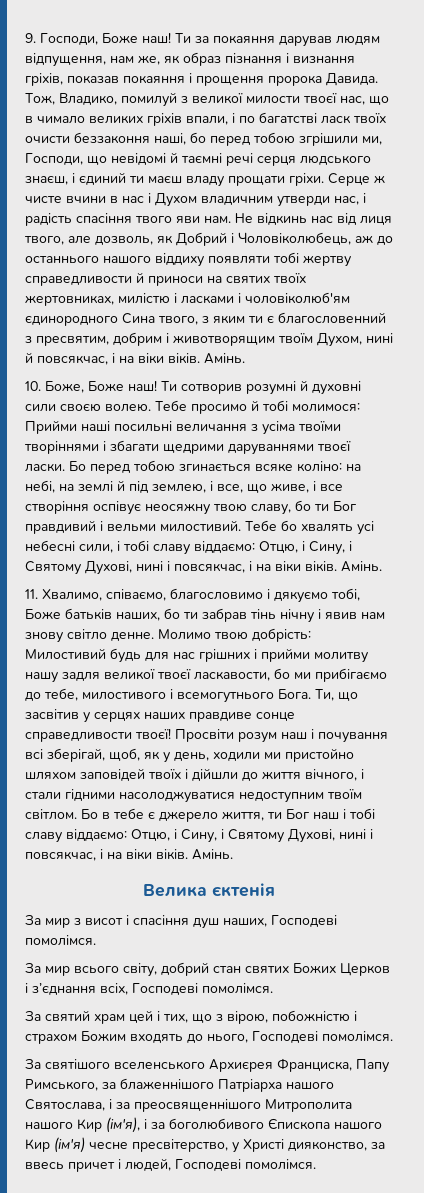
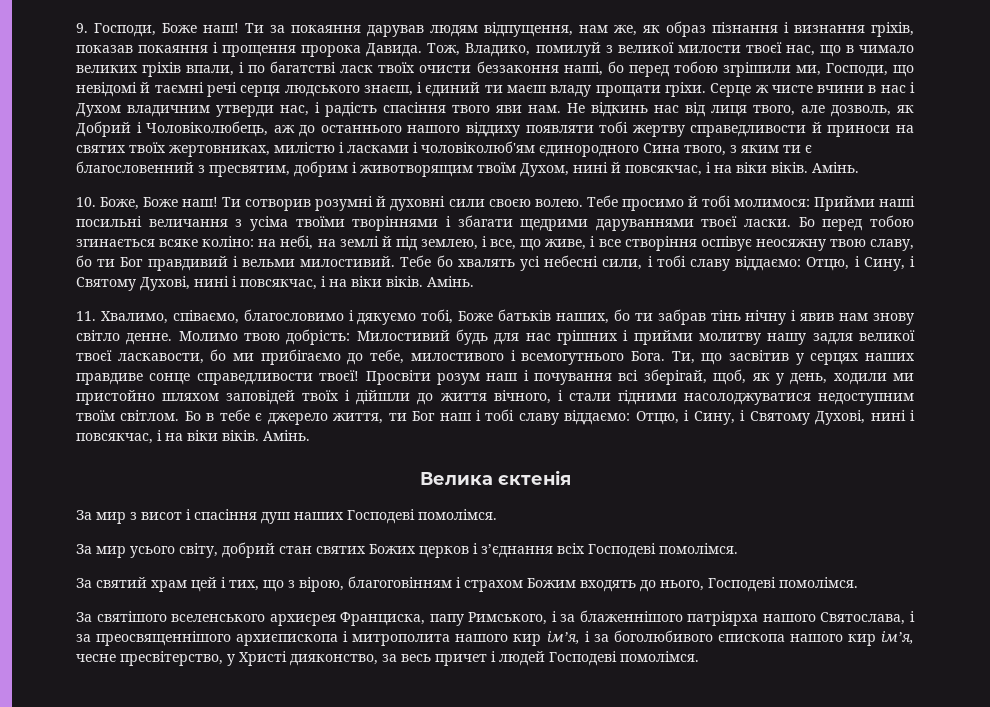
- За мир з висот і спасіння душ наших, Господеві помолімся.
+ За мир з висот і спасіння душ наших Господеві помолімся.
- За мир всього світу, добрий стан святих Божих Церков і з’єднання всіх, Господеві помолімся.
+ За мир усього світу, добрий стан святих Божих церков і з’єднання всіх Господеві помолімся.
- За святий храм цей і тих, що з вірою, побожністю і страхом Божим входять до нього, Господеві помолімся.
+ За святий храм цей і тих, що з вірою, благоговінням і страхом Божим входять до нього, Господеві помолімся.
- За святішого вселенського Архиєрея Франциска, Папу Римського, за блаженнішого Патріарха нашого Святослава, і за преосвященнішого Митрополита нашого Кир (ім'я), і за боголюбивого Єпископа нашого Кир (ім'я) чесне пресвітерство, у Христі дияконство, за ввесь причет і людей, Господеві помолімся.
+ За святішого вселенського архиєрея Франциска, папу Римського, і за блаженнішого патріярха нашого Святослава, і за преосвященнішого архиєпископа і митрополита нашого кир ім’я, і за боголюбивого єпископа нашого кир ім’я, чесне пресвітерство, у Христі дияконство, за весь причет і людей Господеві помолімся.

